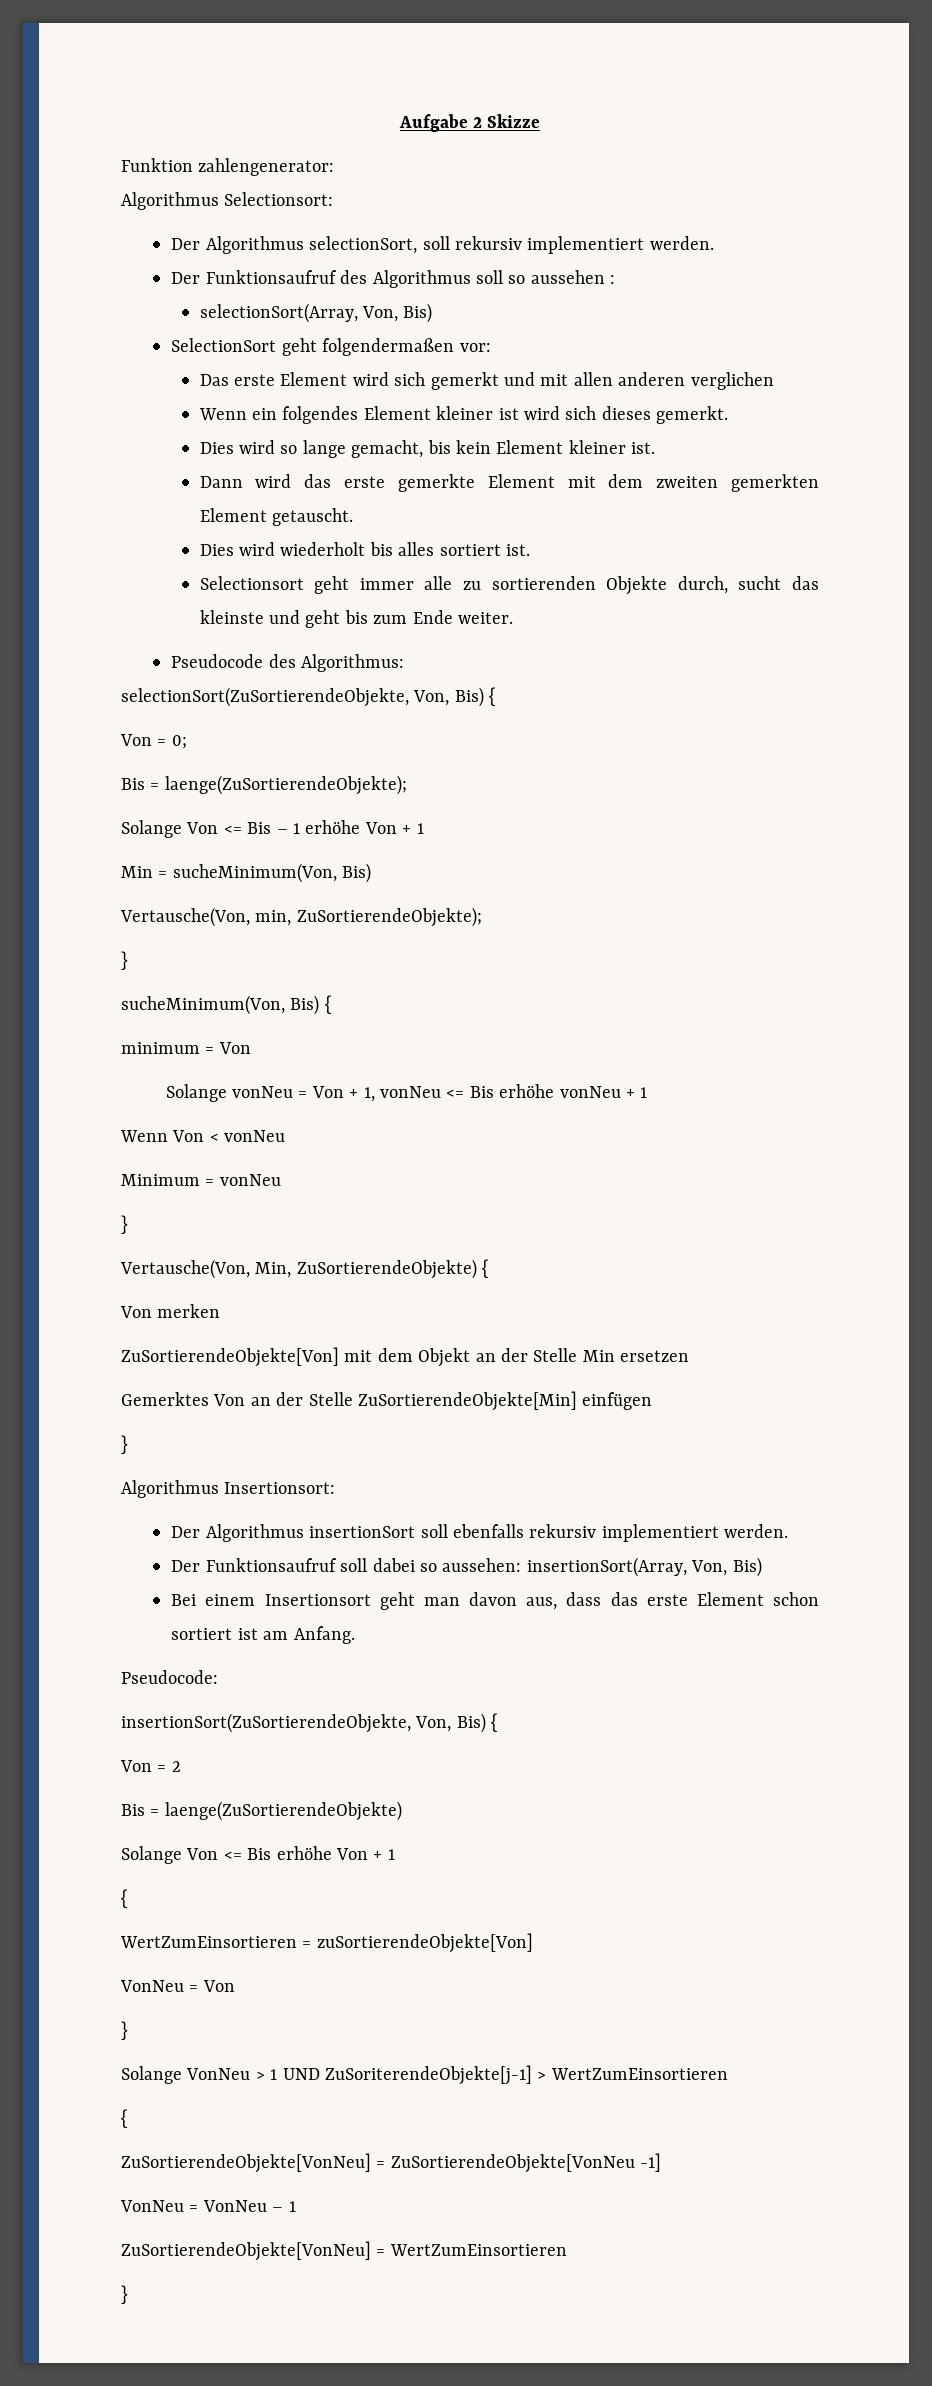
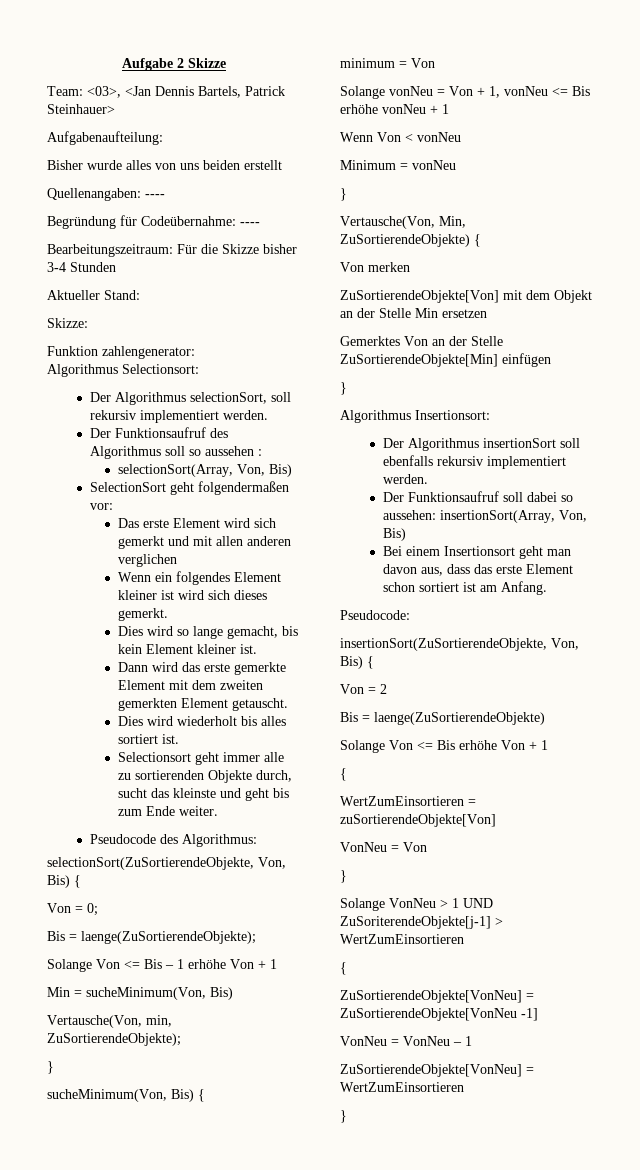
+ Team: <03>, <Jan Dennis Bartels, Patrick Steinhauer>
+ Aufgabenaufteilung:
+ Bisher wurde alles von uns beiden erstellt
+ Quellenangaben: ----
+ Begründung für Codeübernahme: ----
+ Bearbeitungszeitraum: Für die Skizze bisher 3-4 Stunden
+ Aktueller Stand:
+ Skizze:

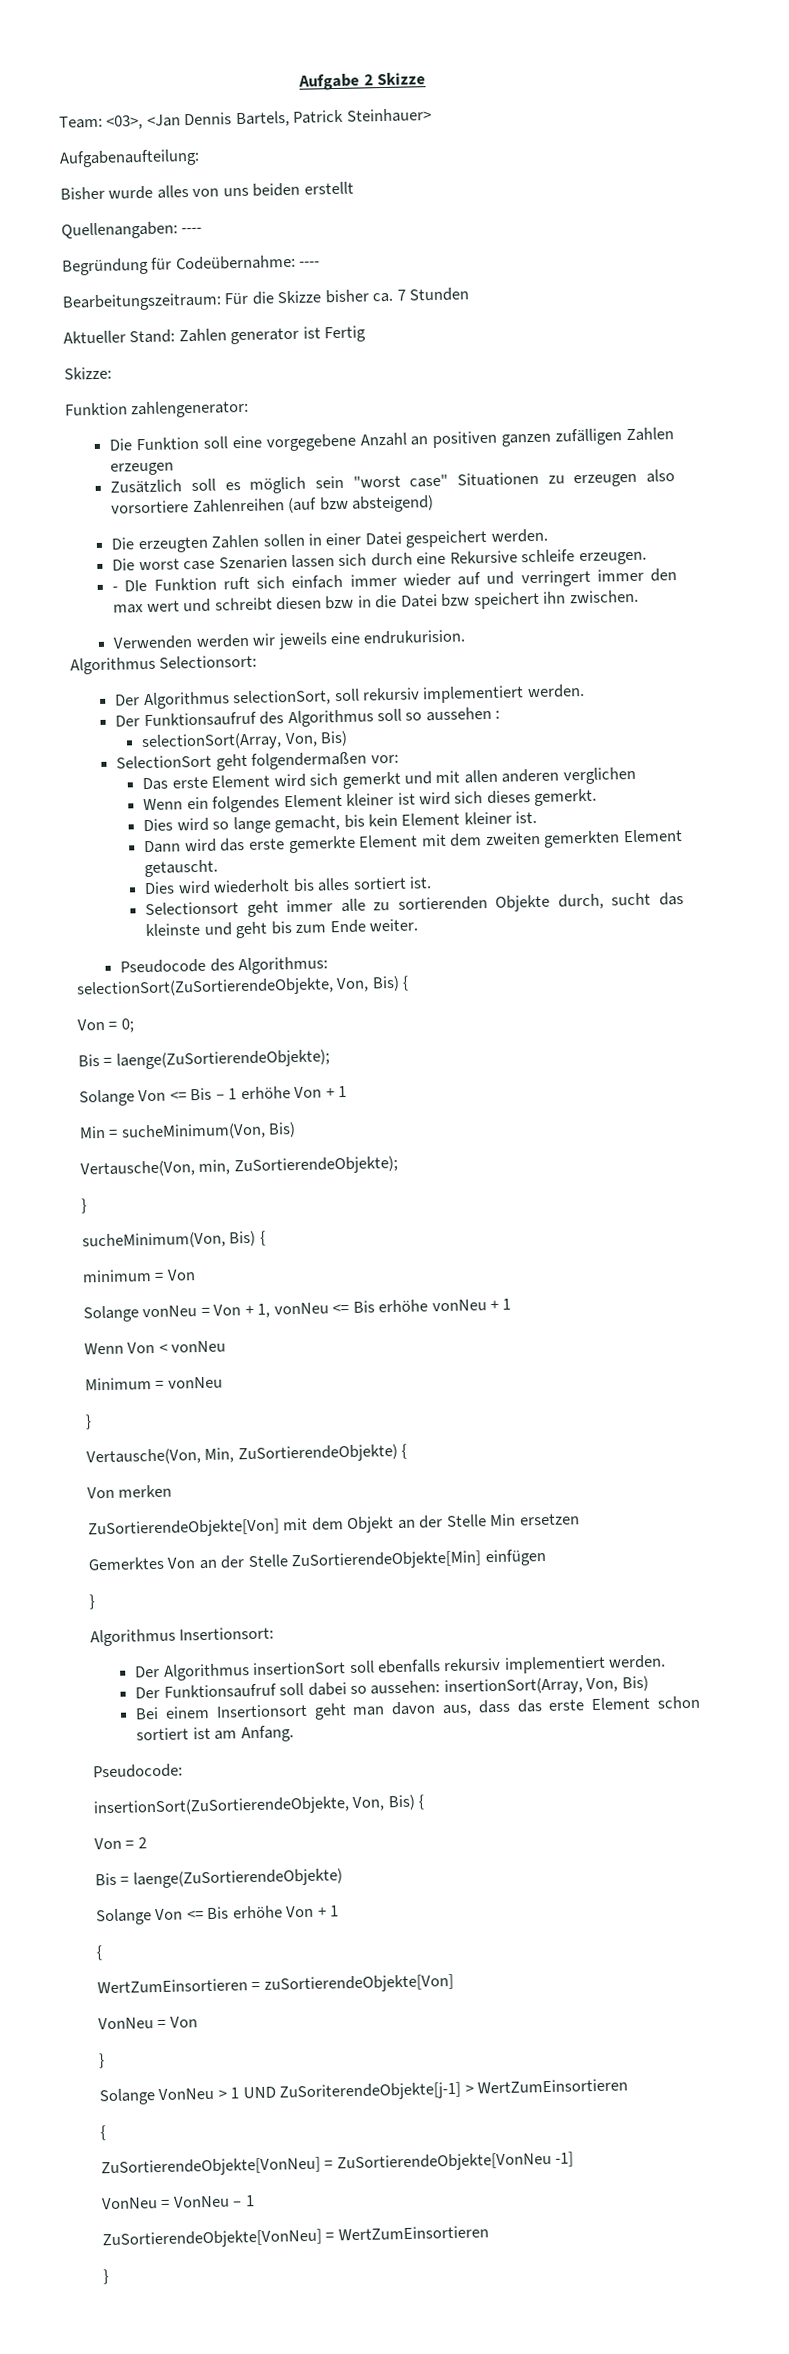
- Bearbeitungszeitraum: Für die Skizze bisher 3-4 Stunden
+ Bearbeitungszeitraum: Für die Skizze bisher ca. 7 Stunden
- Aktueller Stand:
+ Aktueller Stand: Zahlen generator ist Fertig
+ Die Funktion soll eine vorgegebene Anzahl an positiven ganzen zufälligen Zahlen erzeugen
+ Zusätzlich soll es möglich sein "worst case" Situationen zu erzeugen also vorsortiere Zahlenreihen (auf bzw absteigend)
+ Die erzeugten Zahlen sollen in einer Datei gespeichert werden.
+ Die worst case Szenarien lassen sich durch eine Rekursive schleife erzeugen.
+ - DIe Funktion ruft sich einfach immer wieder auf und verringert immer den max wert und schreibt diesen bzw in die Datei bzw speichert ihn zwischen.
+ Verwenden werden wir jeweils eine endrukurision.

